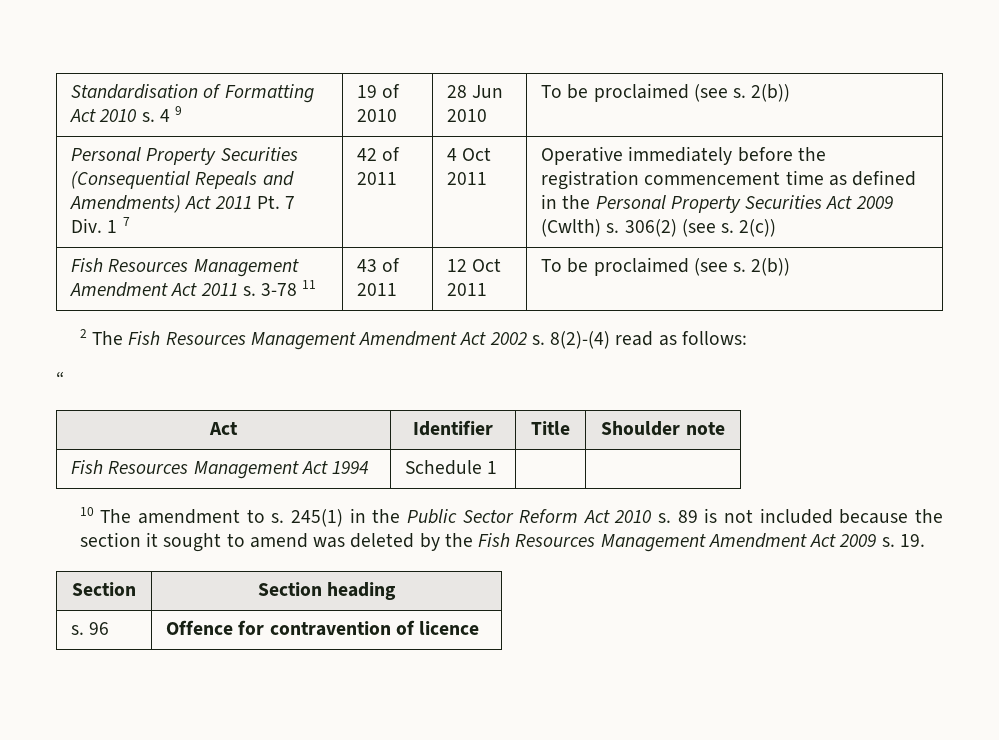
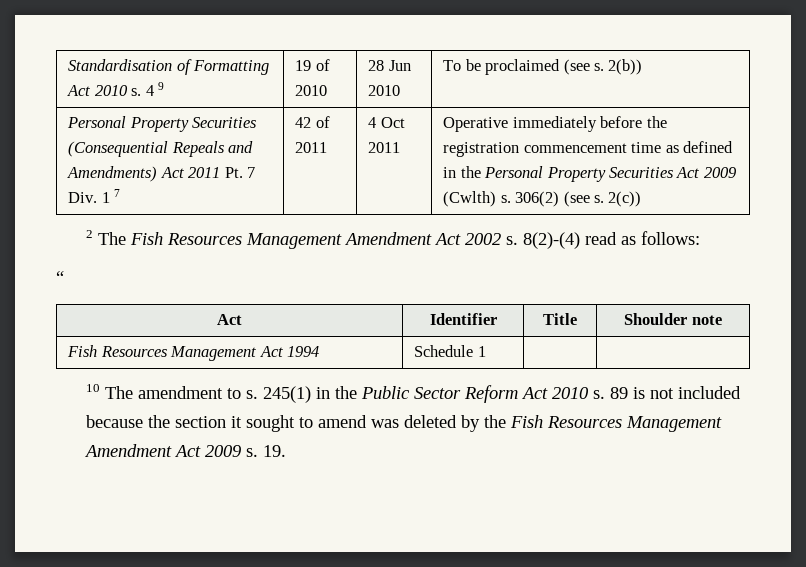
- Fish Resources Management Amendment Act 2011 s. 3-78 11 | 43 of 2011 | 12 Oct 2011 | To be proclaimed (see s. 2(b))
- Section | Section heading
- s. 96 | Offence for contravention of licence

